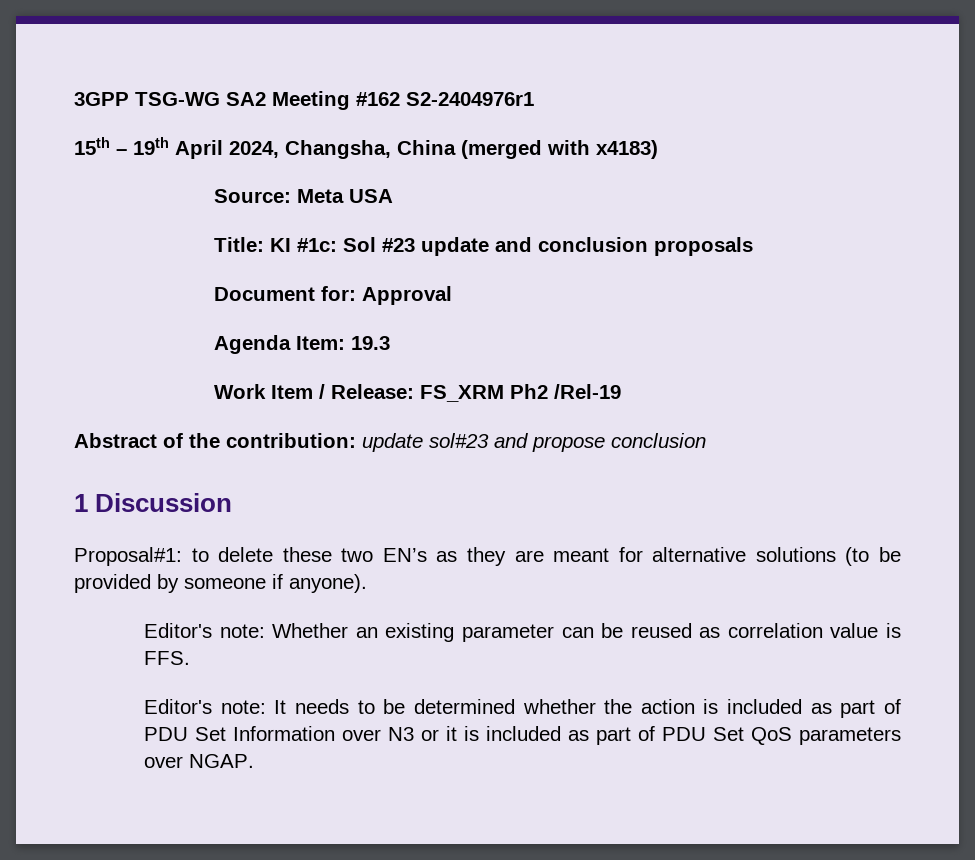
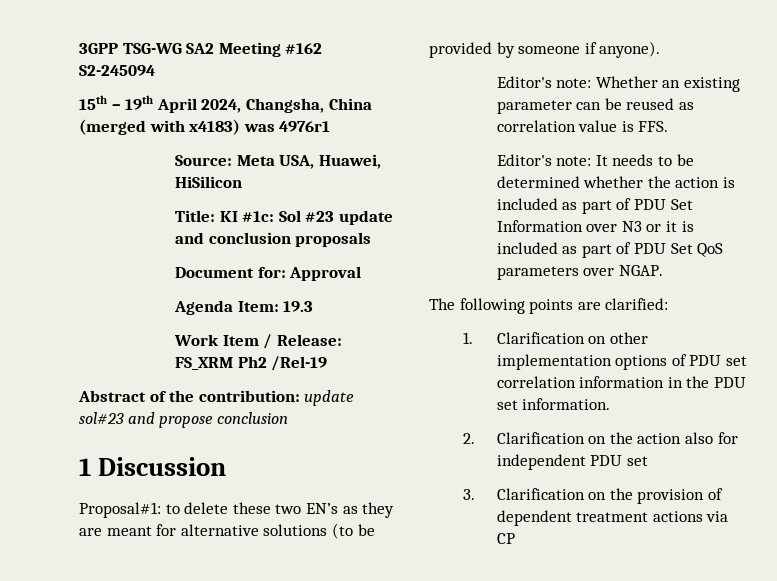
- 3GPP TSG-WG SA2 Meeting #162 S2-2404976r1
+ 3GPP TSG-WG SA2 Meeting #162 S2-245094
- 15th – 19th April 2024, Changsha, China (merged with x4183)
+ 15th – 19th April 2024, Changsha, China (merged with x4183) was 4976r1
- Source: Meta USA
+ Source: Meta USA, Huawei, HiSilicon
+ The following points are clarified:
+ 1. Clarification on other implementation options of PDU set correlation information in the PDU set information.
+ 2. Clarification on the action also for independent PDU set
+ 3. Clarification on the provision of dependent treatment actions via CP

